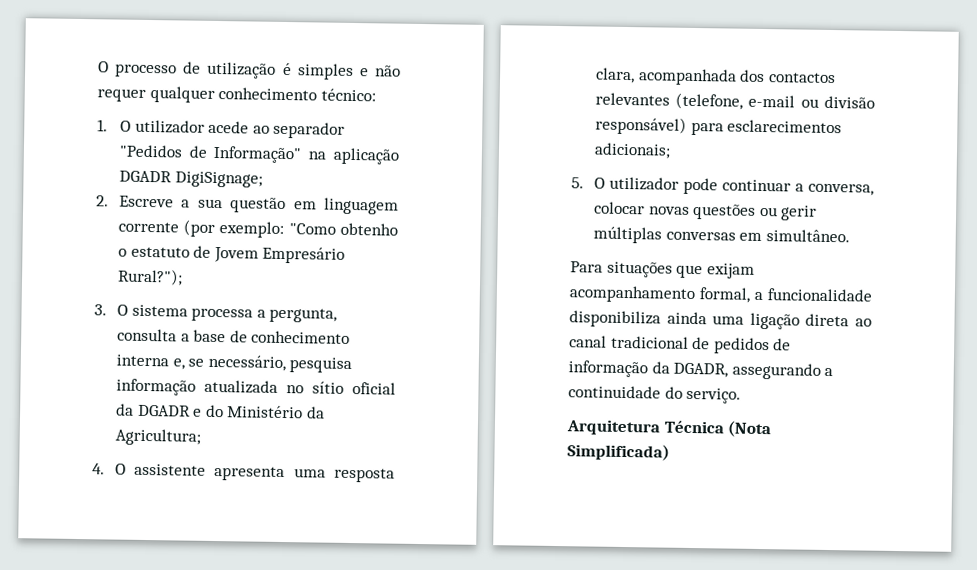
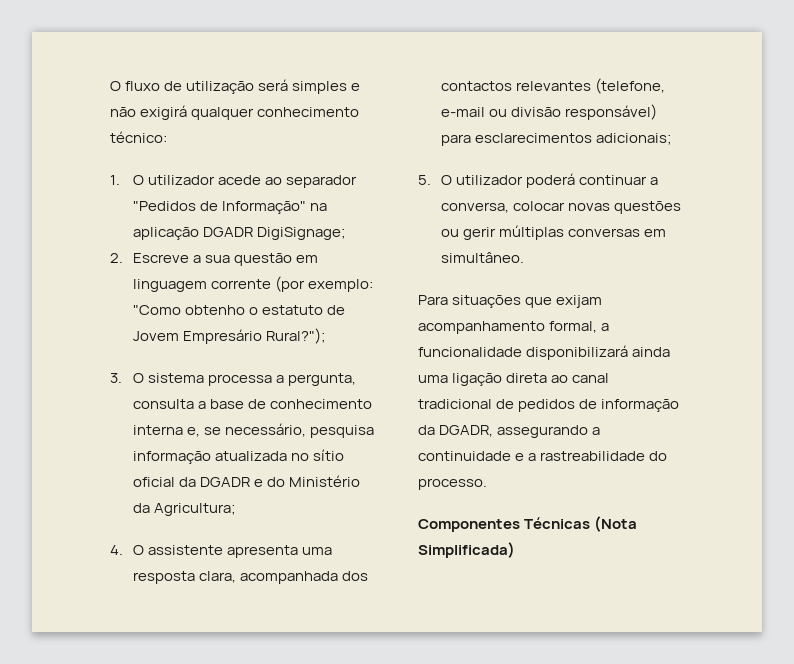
- O processo de utilização é simples e não requer qualquer conhecimento técnico:
+ O fluxo de utilização será simples e não exigirá qualquer conhecimento técnico:
- 5. O utilizador pode continuar a conversa, colocar novas questões ou gerir múltiplas conversas em simultâneo.
+ 5. O utilizador poderá continuar a conversa, colocar novas questões ou gerir múltiplas conversas em simultâneo.
- Para situações que exijam acompanhamento formal, a funcionalidade disponibiliza ainda uma ligação direta ao canal tradicional de pedidos de informação da DGADR, assegurando a continuidade do serviço.
- Arquitetura Técnica (Nota Simplificada)
+ Para situações que exijam acompanhamento formal, a funcionalidade disponibilizará ainda uma ligação direta ao canal tradicional de pedidos de informação da DGADR, assegurando a continuidade e a rastreabilidade do processo.
+ Componentes Técnicas (Nota Simplificada)

